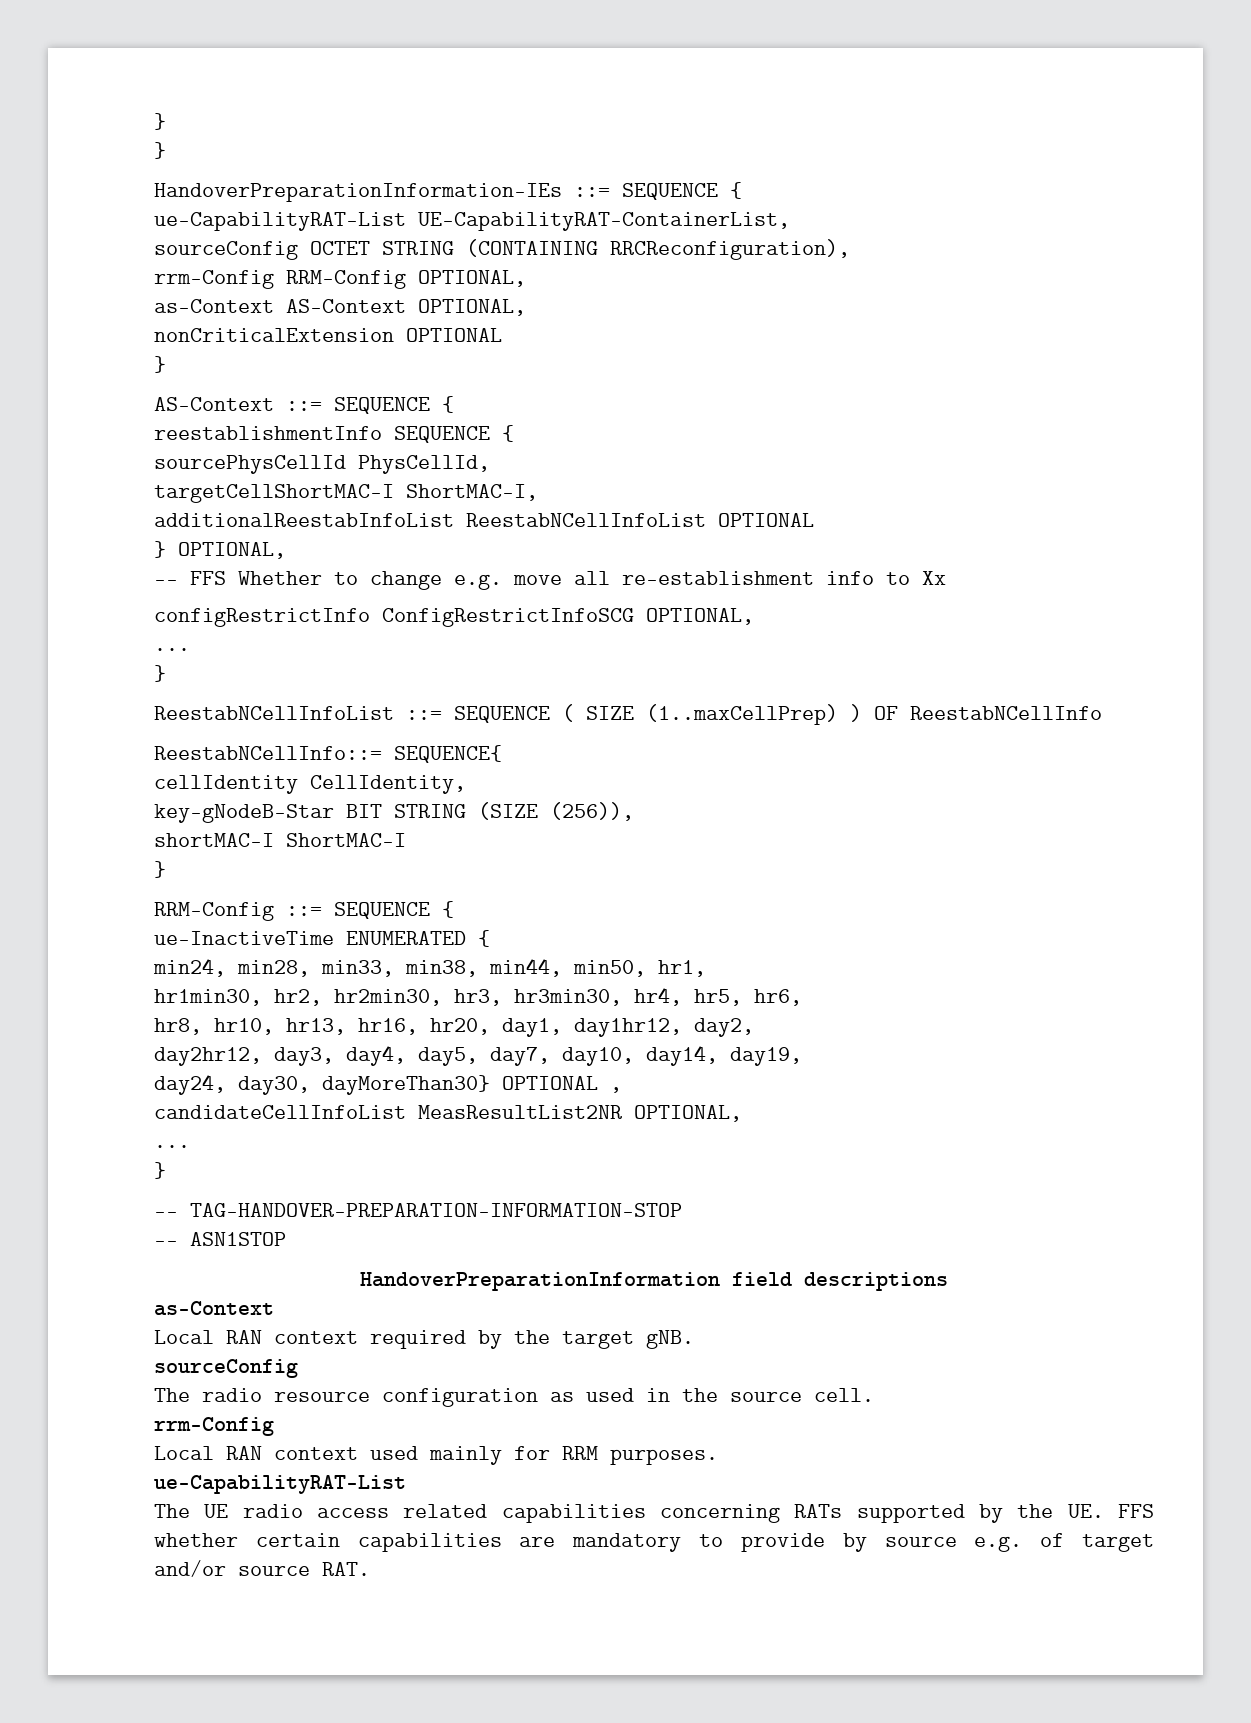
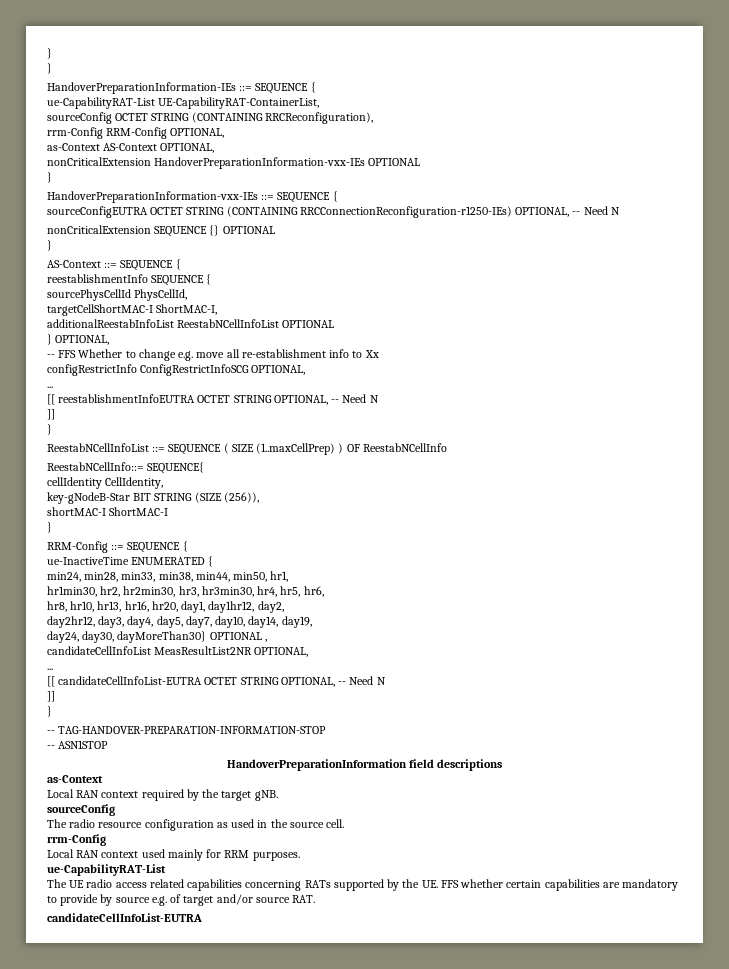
- nonCriticalExtension OPTIONAL
+ nonCriticalExtension HandoverPreparationInformation-vxx-IEs OPTIONAL
+ }
+ HandoverPreparationInformation-vxx-IEs ::= SEQUENCE {
+ sourceConfigEUTRA OCTET STRING (CONTAINING RRCConnectionReconfiguration-r1250-IEs) OPTIONAL, -- Need N
+ nonCriticalExtension SEQUENCE {} OPTIONAL
+ [[ reestablishmentInfoEUTRA OCTET STRING OPTIONAL, -- Need N
+ ]]
+ [[ candidateCellInfoList-EUTRA OCTET STRING OPTIONAL, -- Need N
+ ]]
  The UE radio access related capabilities concerning RATs supported by the UE. FFS whether certain capabilities are mandatory to provide by source e.g. of target and/or source RAT.
+ candidateCellInfoList-EUTRA

